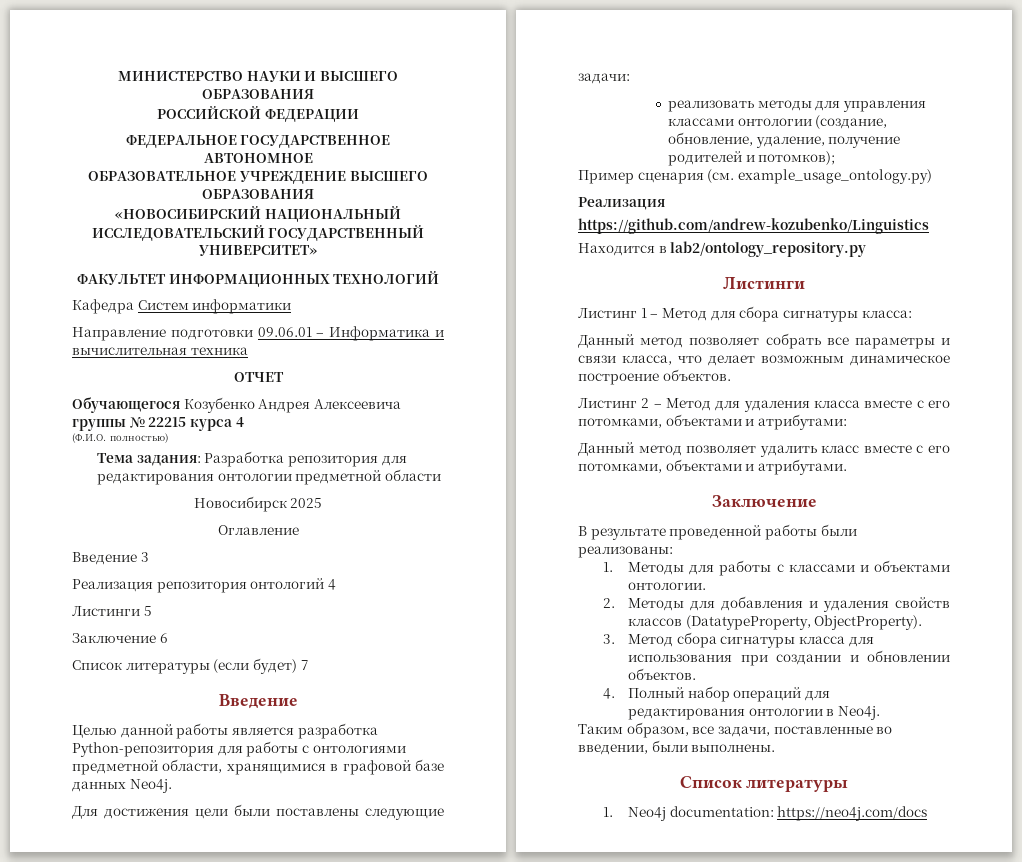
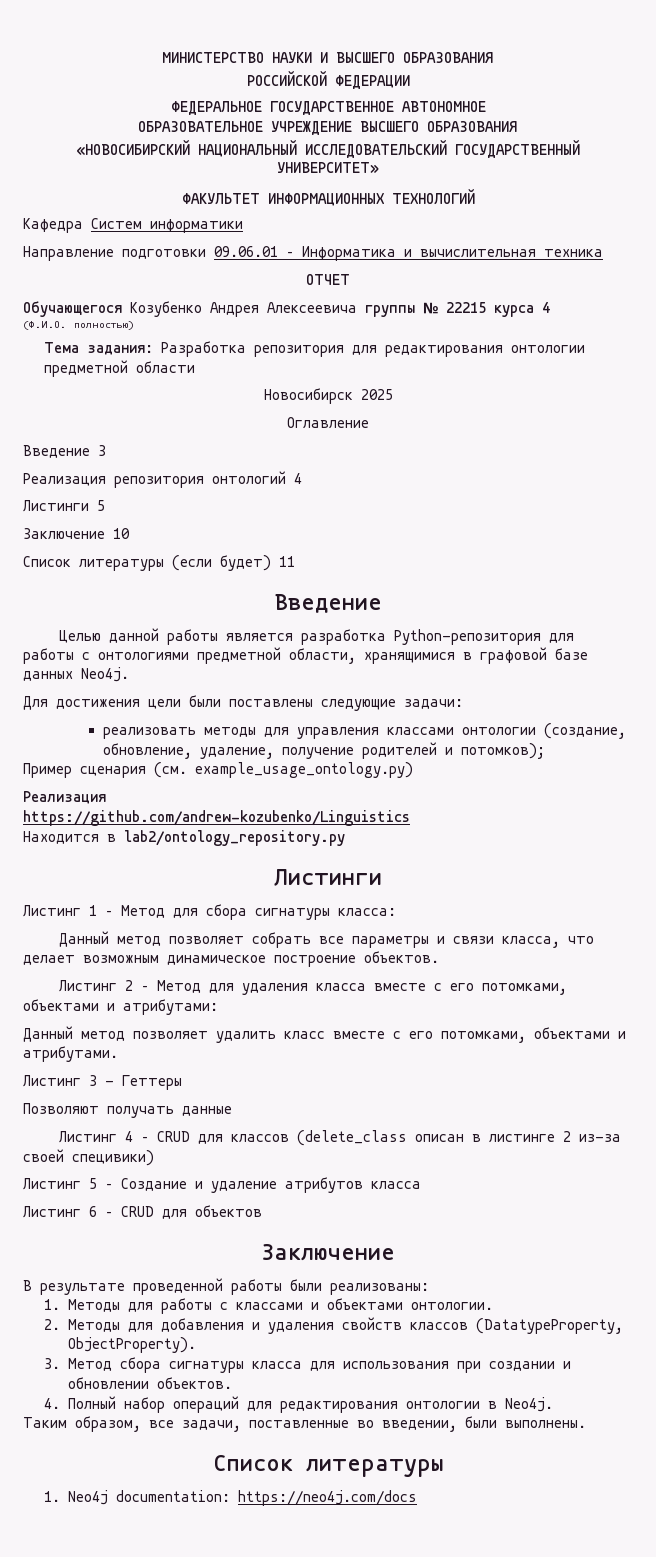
- Заключение 6
+ Заключение 10
- Список литературы (если будет) 7
+ Список литературы (если будет) 11
+ Листинг 3 - Геттеры
+ Позволяют получать данные
+ Листинг 4 – CRUD для классов (delete_class описан в листинге 2 из-за своей специвики)
+ Листинг 5 – Создание и удаление атрибутов класса
+ Листинг 6 – CRUD для объектов

